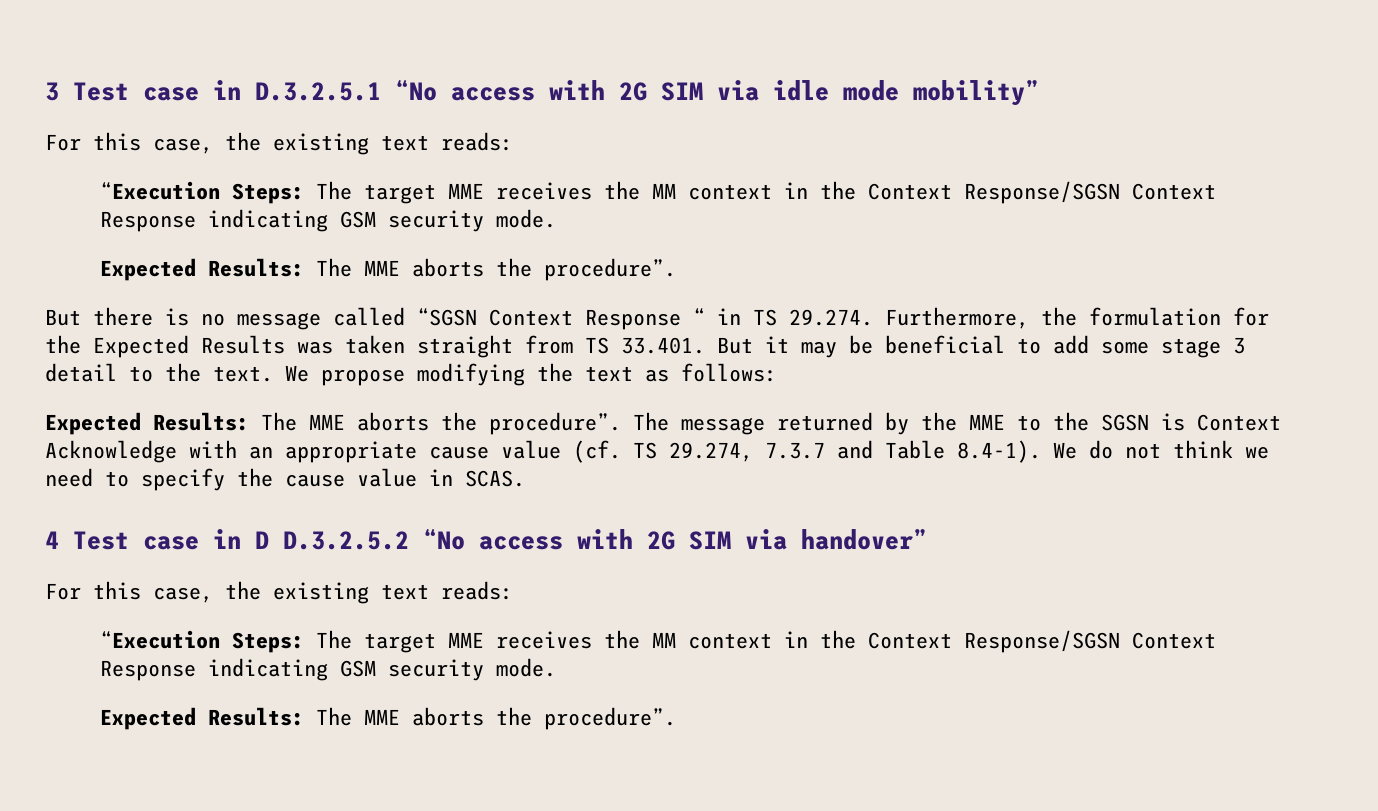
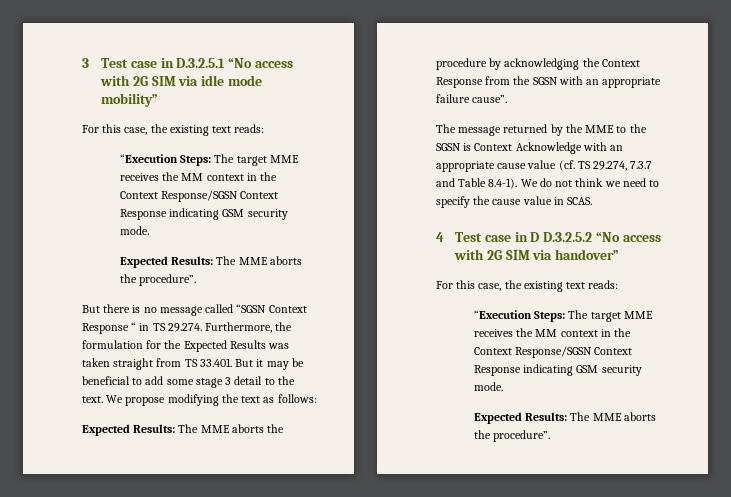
- Expected Results: The MME aborts the procedure”. The message returned by the MME to the SGSN is Context Acknowledge with an appropriate cause value (cf. TS 29.274, 7.3.7 and Table 8.4-1). We do not think we need to specify the cause value in SCAS.
+ Expected Results: The MME aborts the procedure by acknowledging the Context Response from the SGSN with an appropriate failure cause”.
+ The message returned by the MME to the SGSN is Context Acknowledge with an appropriate cause value (cf. TS 29.274, 7.3.7 and Table 8.4-1). We do not think we need to specify the cause value in SCAS.

